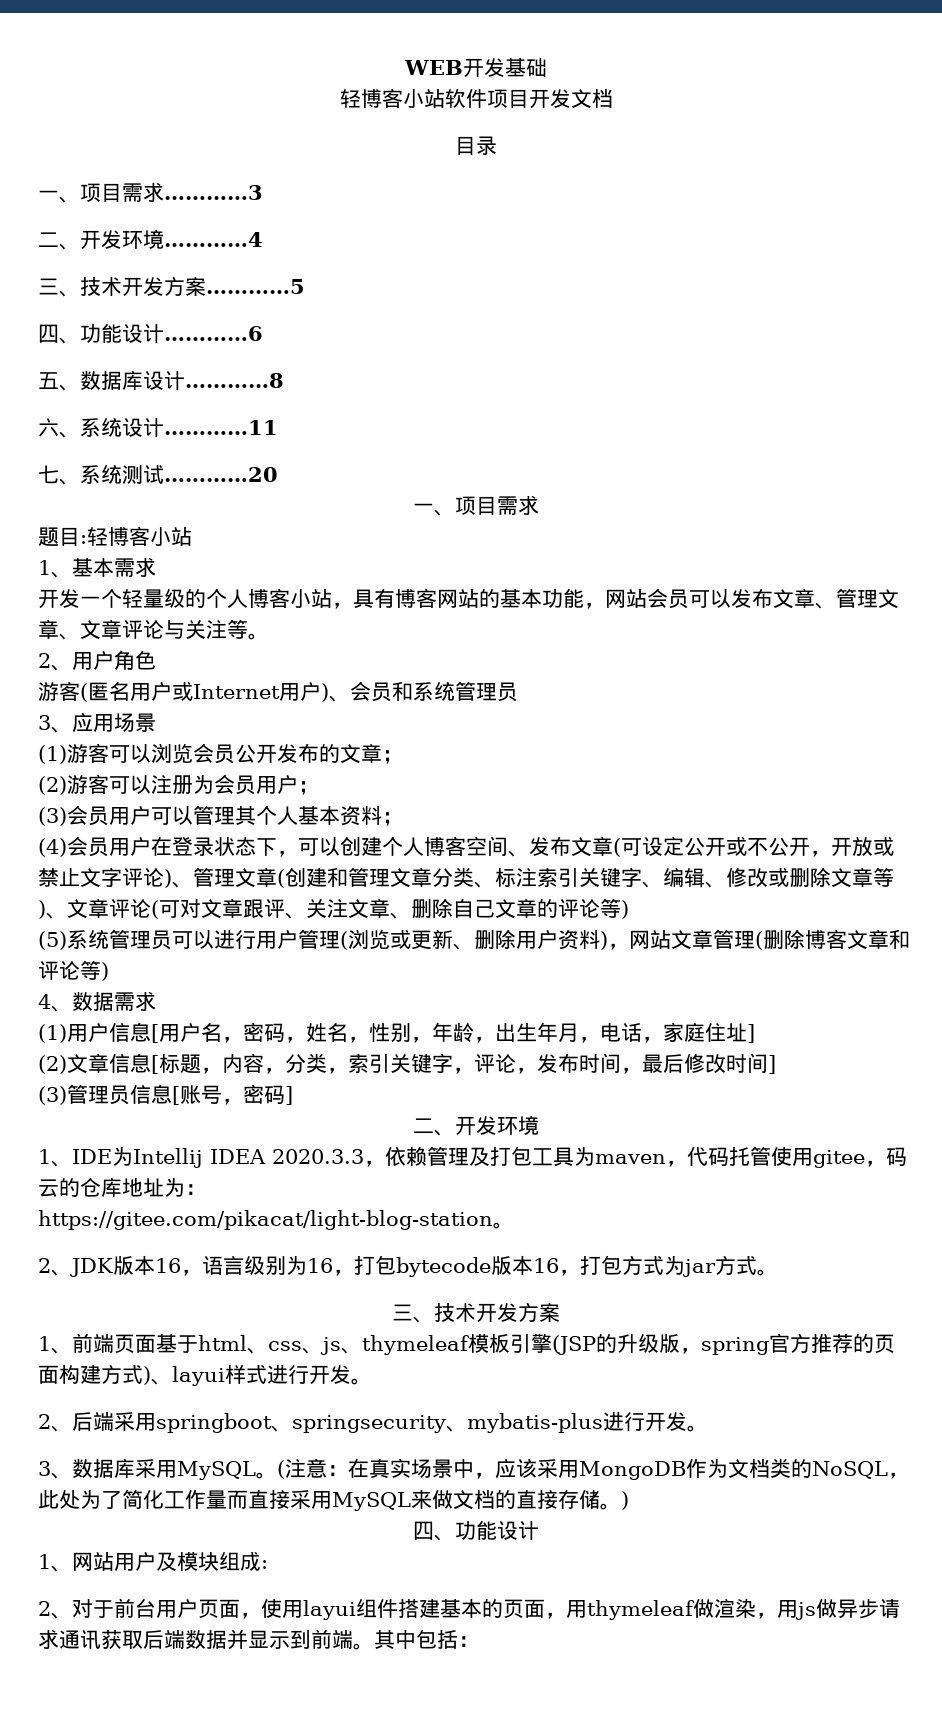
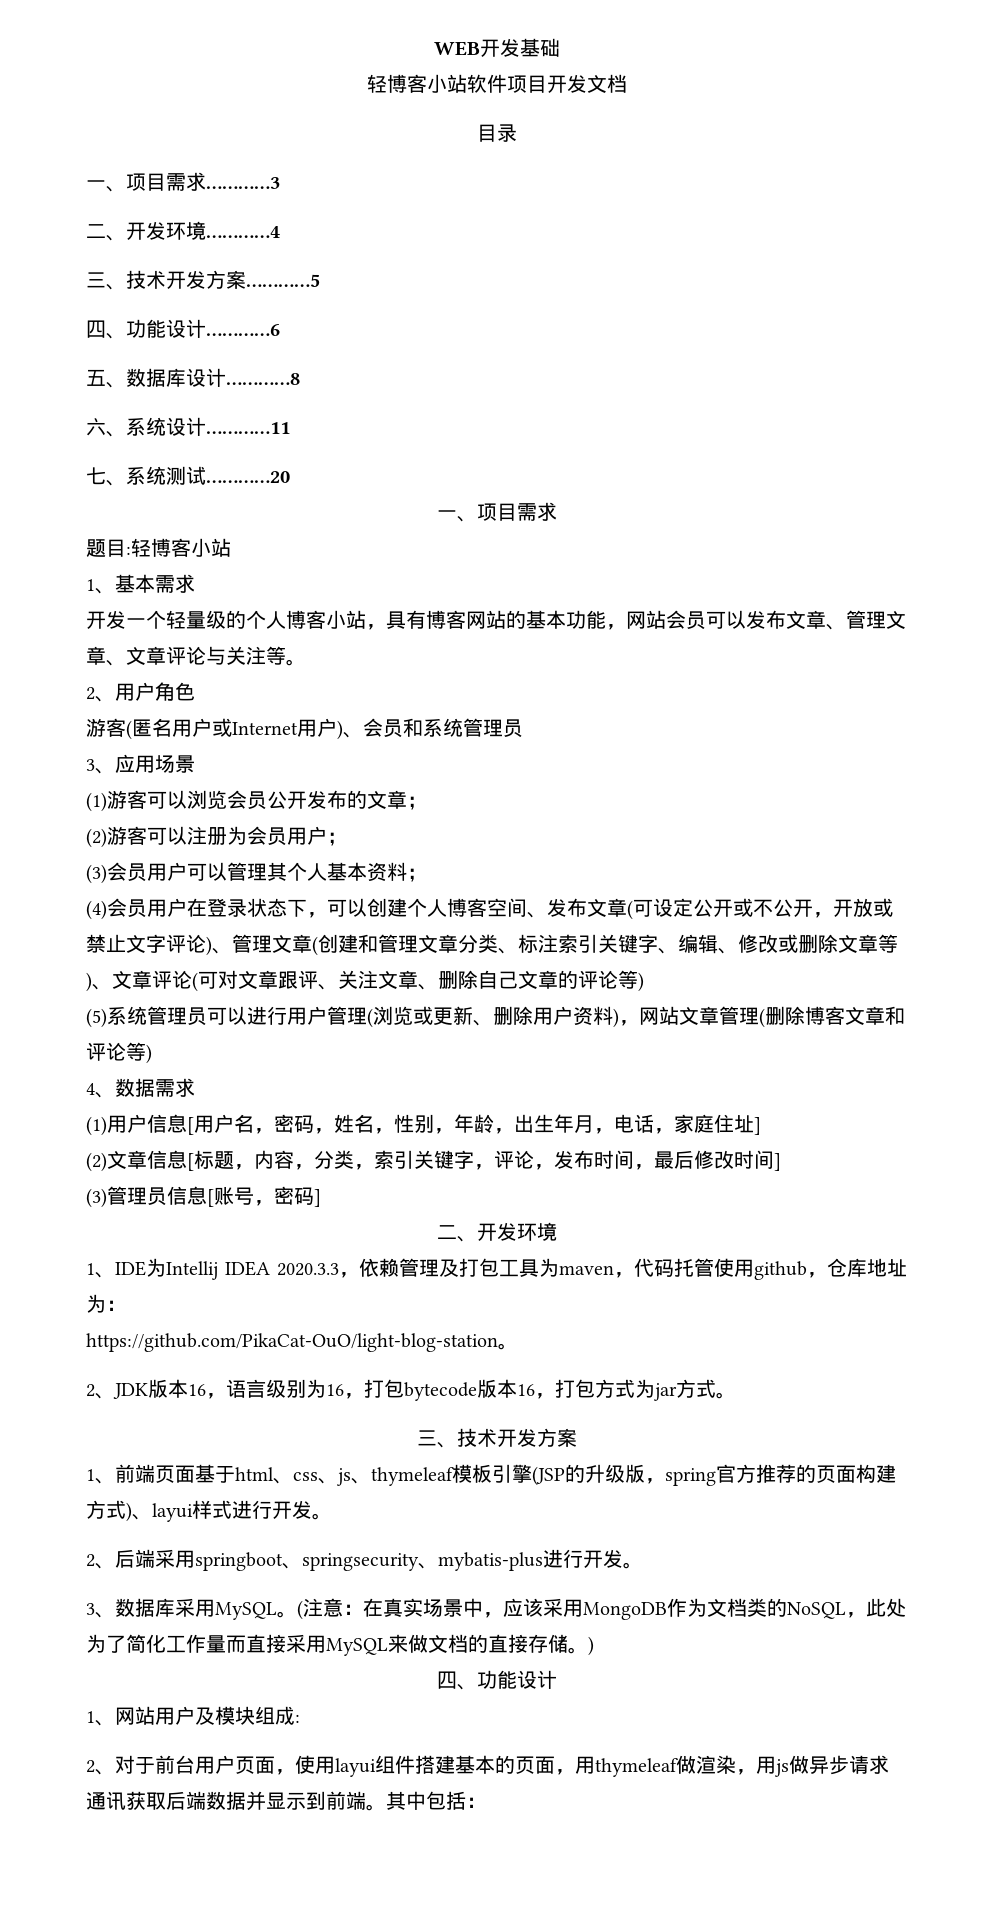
- 1、IDE为Intellij IDEA 2020.3.3，依赖管理及打包工具为maven，代码托管使用gitee，码云的仓库地址为：
+ 1、IDE为Intellij IDEA 2020.3.3，依赖管理及打包工具为maven，代码托管使用github，仓库地址为：
- https://gitee.com/pikacat/light-blog-station。
+ https://github.com/PikaCat-OuO/light-blog-station。

